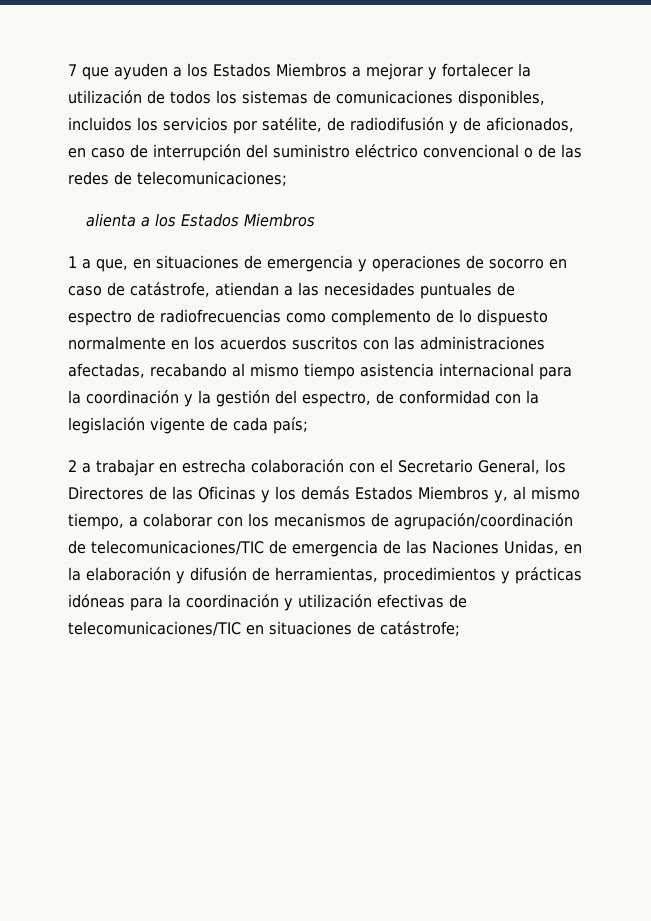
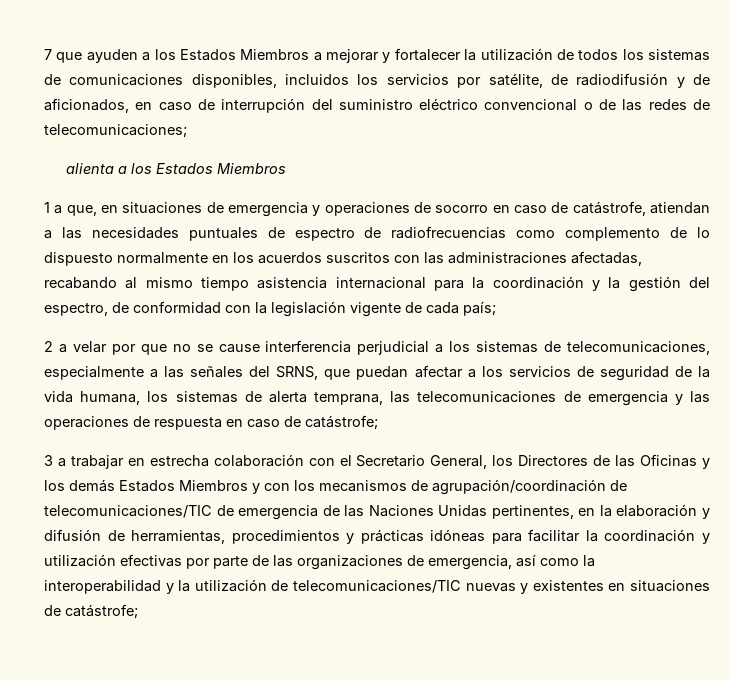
- 2 a trabajar en estrecha colaboración con el Secretario General, los Directores de las Oficinas y los demás Estados Miembros y, al mismo tiempo, a colaborar con los mecanismos de agrupación/coordinación de telecomunicaciones/TIC de emergencia de las Naciones Unidas, en la elaboración y difusión de herramientas, procedimientos y prácticas idóneas para la coordinación y utilización efectivas de telecomunicaciones/TIC en situaciones de catástrofe;
+ 2 a velar por que no se cause interferencia perjudicial a los sistemas de telecomunicaciones, especialmente a las señales del SRNS, que puedan afectar a los servicios de seguridad de la vida humana, los sistemas de alerta temprana, las telecomunicaciones de emergencia y las operaciones de respuesta en caso de catástrofe;
+ 3 a trabajar en estrecha colaboración con el Secretario General, los Directores de las Oficinas y los demás Estados Miembros y con los mecanismos de agrupación/coordinación de telecomunicaciones/TIC de emergencia de las Naciones Unidas pertinentes, en la elaboración y difusión de herramientas, procedimientos y prácticas idóneas para facilitar la coordinación y utilización efectivas por parte de las organizaciones de emergencia, así como la interoperabilidad y la utilización de telecomunicaciones/TIC nuevas y existentes en situaciones de catástrofe;

